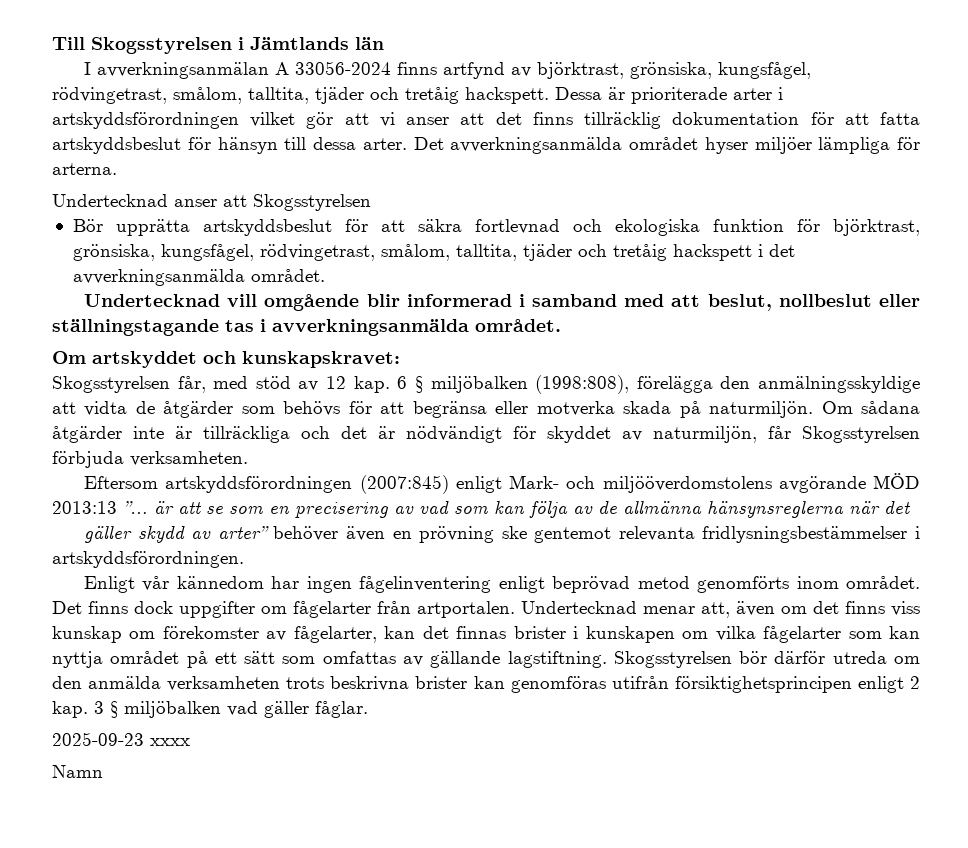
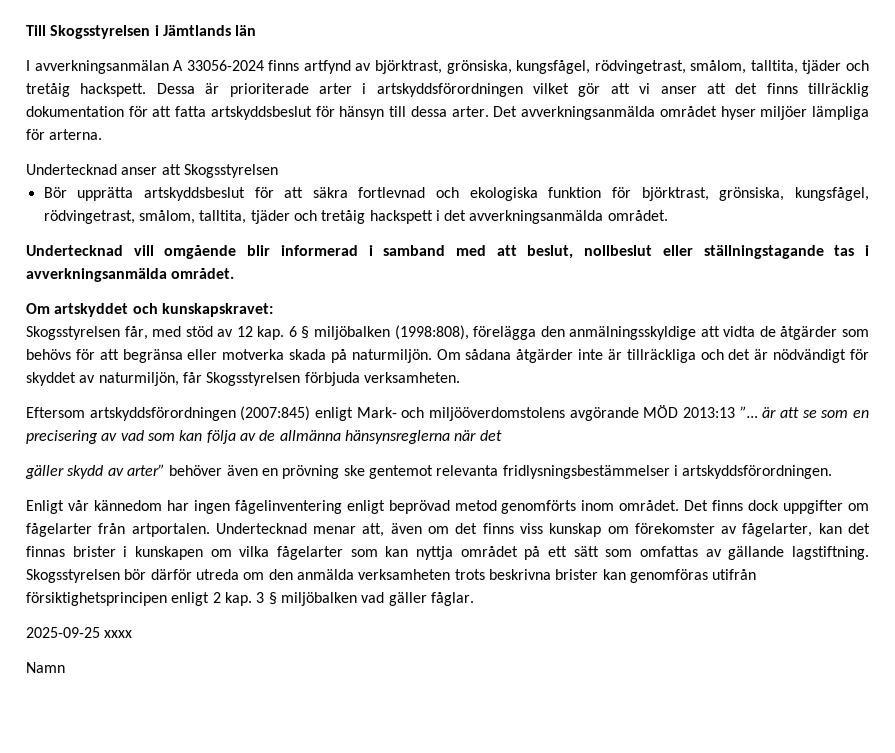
- 2025-09-23 xxxx
+ 2025-09-25 xxxx

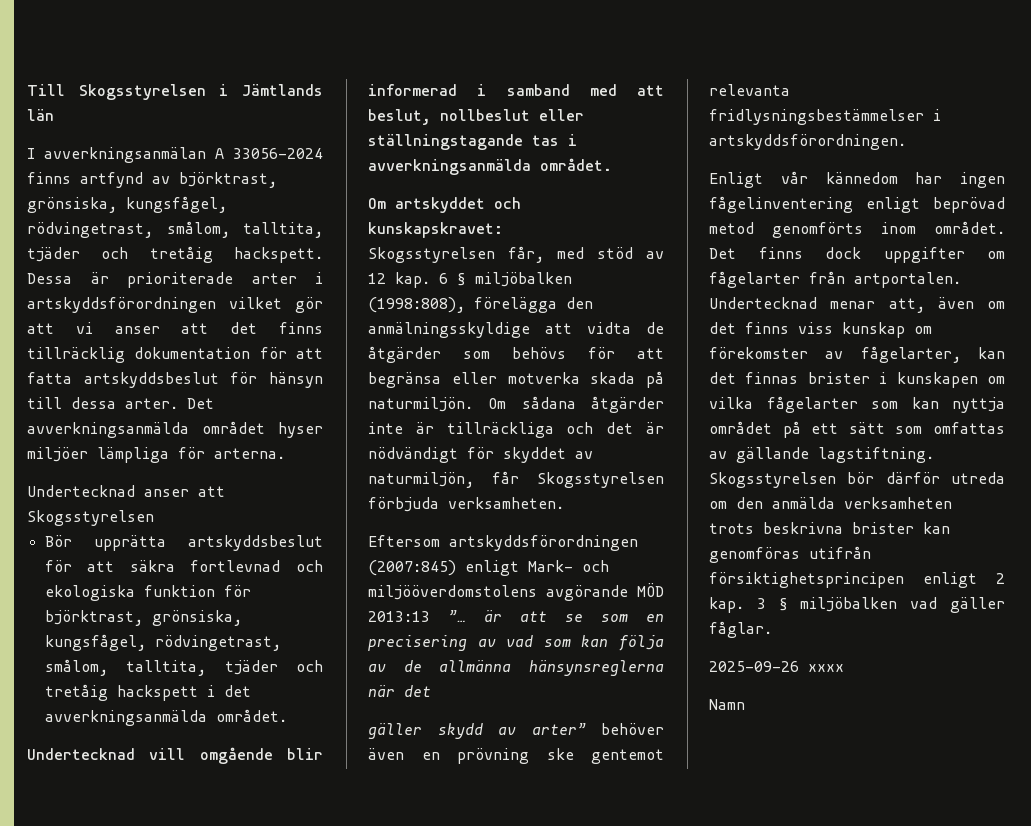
- 2025-09-25 xxxx
+ 2025-09-26 xxxx

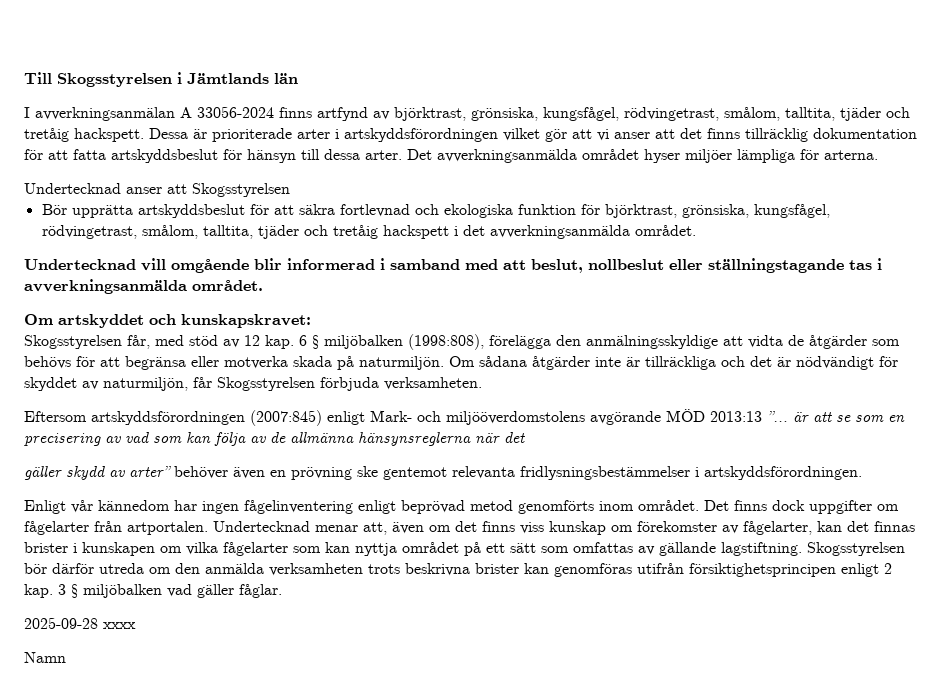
- 2025-09-26 xxxx
+ 2025-09-28 xxxx

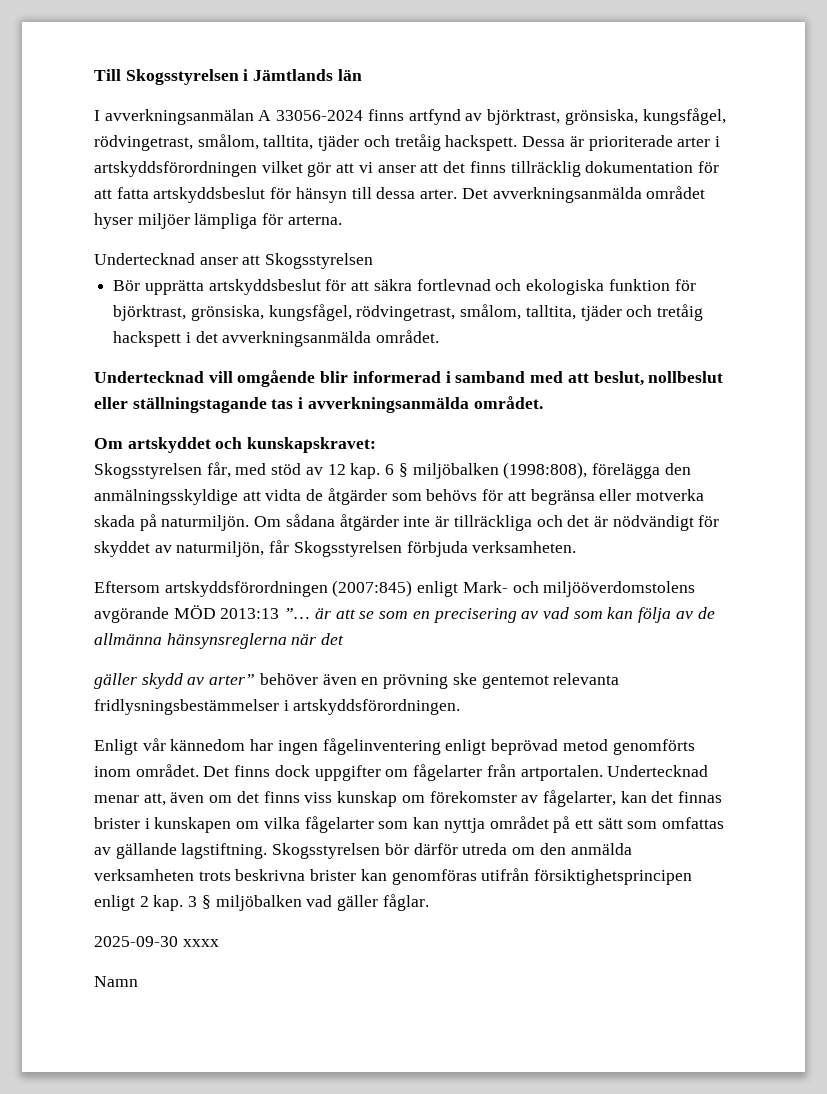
- 2025-09-28 xxxx
+ 2025-09-30 xxxx

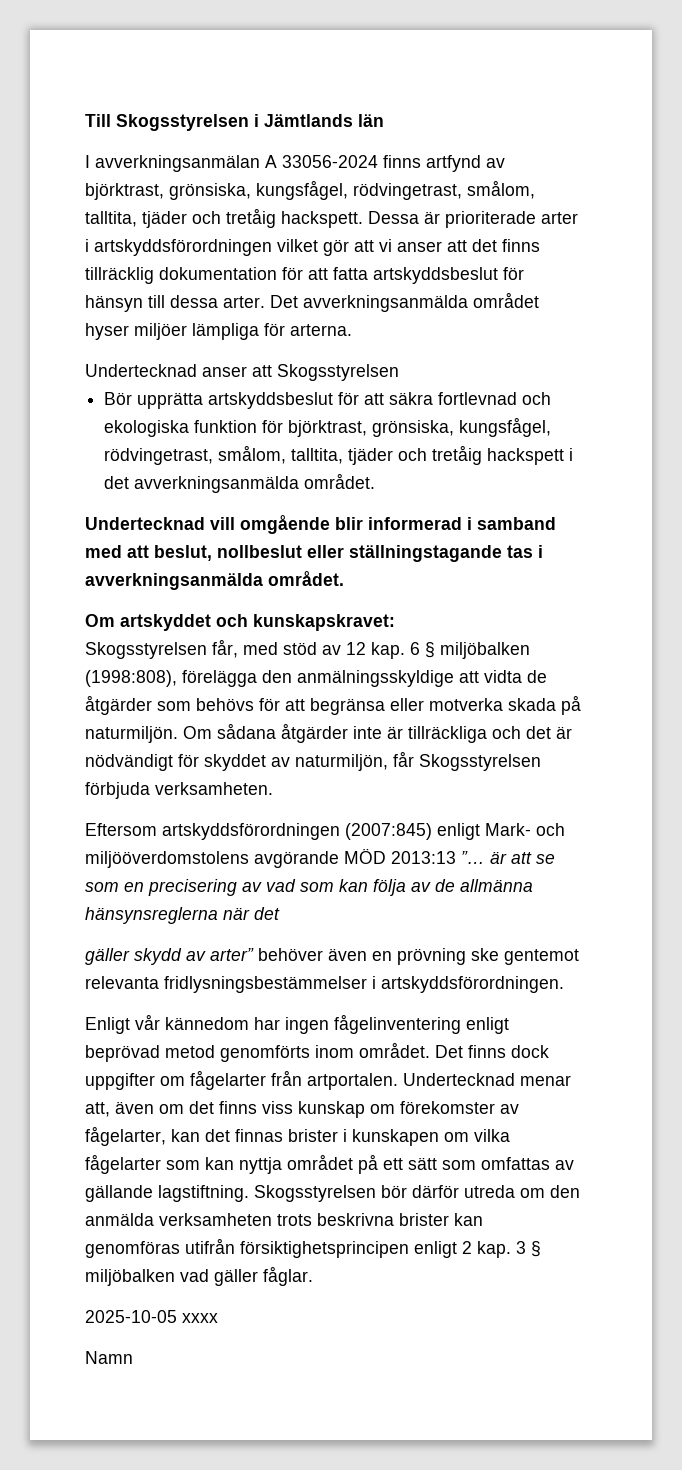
- 2025-09-30 xxxx
+ 2025-10-05 xxxx

